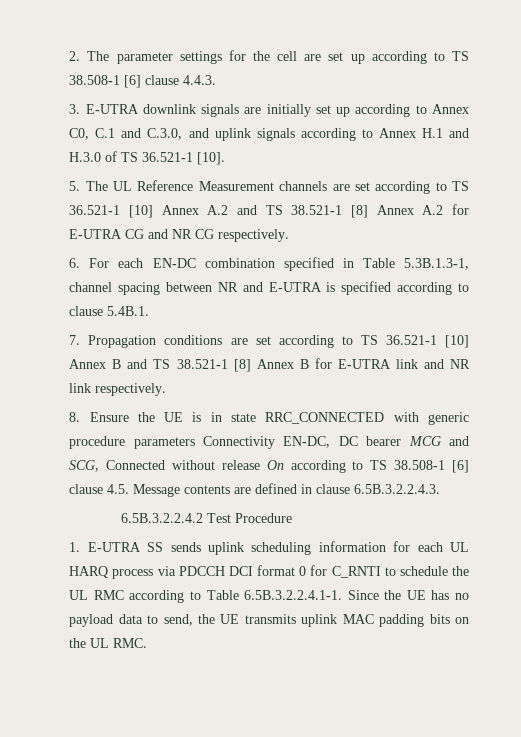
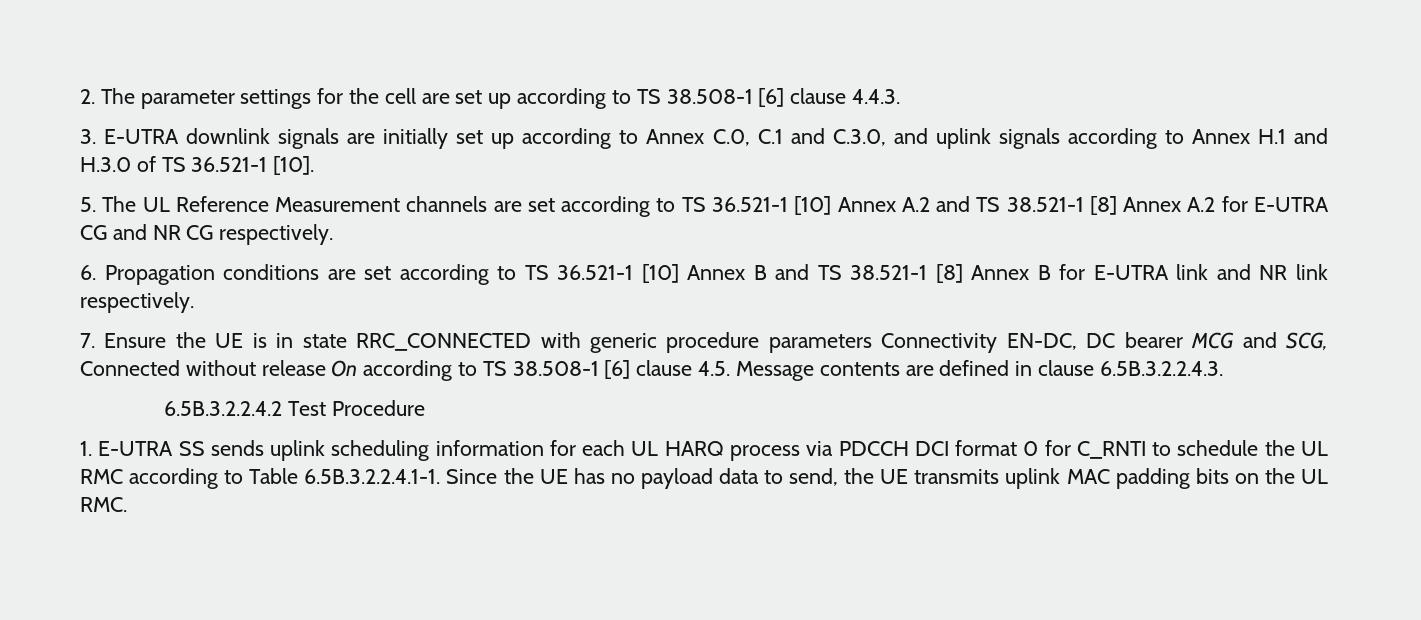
- 3. E-UTRA downlink signals are initially set up according to Annex C0, C.1 and C.3.0, and uplink signals according to Annex H.1 and H.3.0 of TS 36.521-1 [10].
+ 3. E-UTRA downlink signals are initially set up according to Annex C.0, C.1 and C.3.0, and uplink signals according to Annex H.1 and H.3.0 of TS 36.521-1 [10].
- 6. For each EN-DC combination specified in Table 5.3B.1.3-1, channel spacing between NR and E-UTRA is specified according to clause 5.4B.1.
- 7. Propagation conditions are set according to TS 36.521-1 [10] Annex B and TS 38.521-1 [8] Annex B for E-UTRA link and NR link respectively.
+ 6. Propagation conditions are set according to TS 36.521-1 [10] Annex B and TS 38.521-1 [8] Annex B for E-UTRA link and NR link respectively.
- 8. Ensure the UE is in state RRC_CONNECTED with generic procedure parameters Connectivity EN-DC, DC bearer MCG and SCG, Connected without release On according to TS 38.508-1 [6] clause 4.5. Message contents are defined in clause 6.5B.3.2.2.4.3.
+ 7. Ensure the UE is in state RRC_CONNECTED with generic procedure parameters Connectivity EN-DC, DC bearer MCG and SCG, Connected without release On according to TS 38.508-1 [6] clause 4.5. Message contents are defined in clause 6.5B.3.2.2.4.3.

